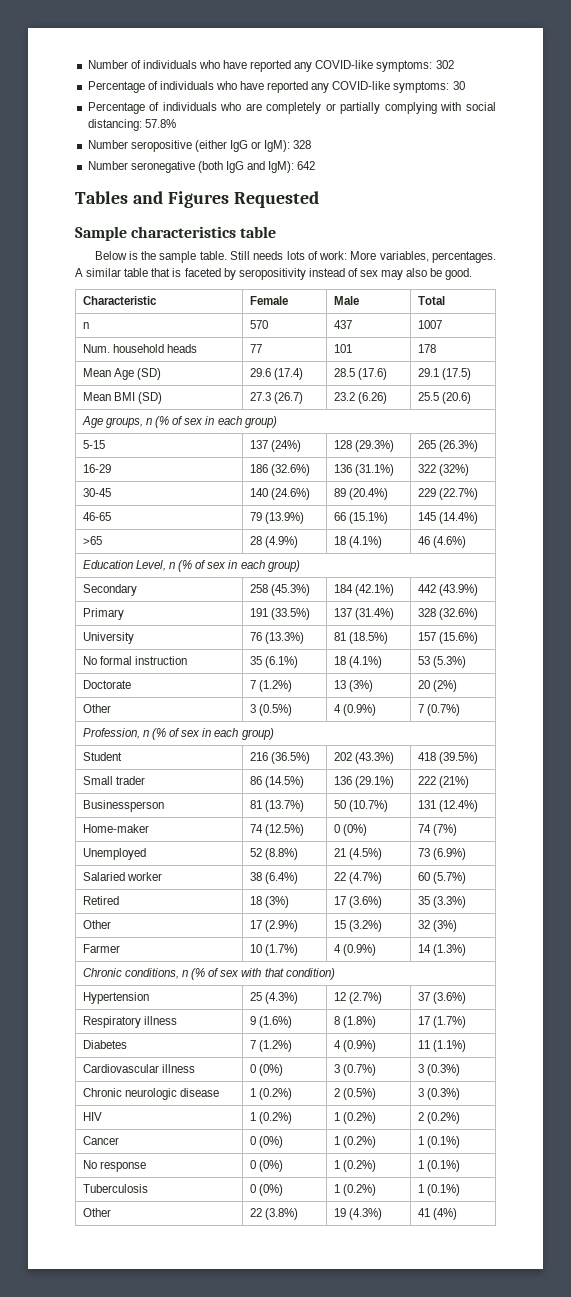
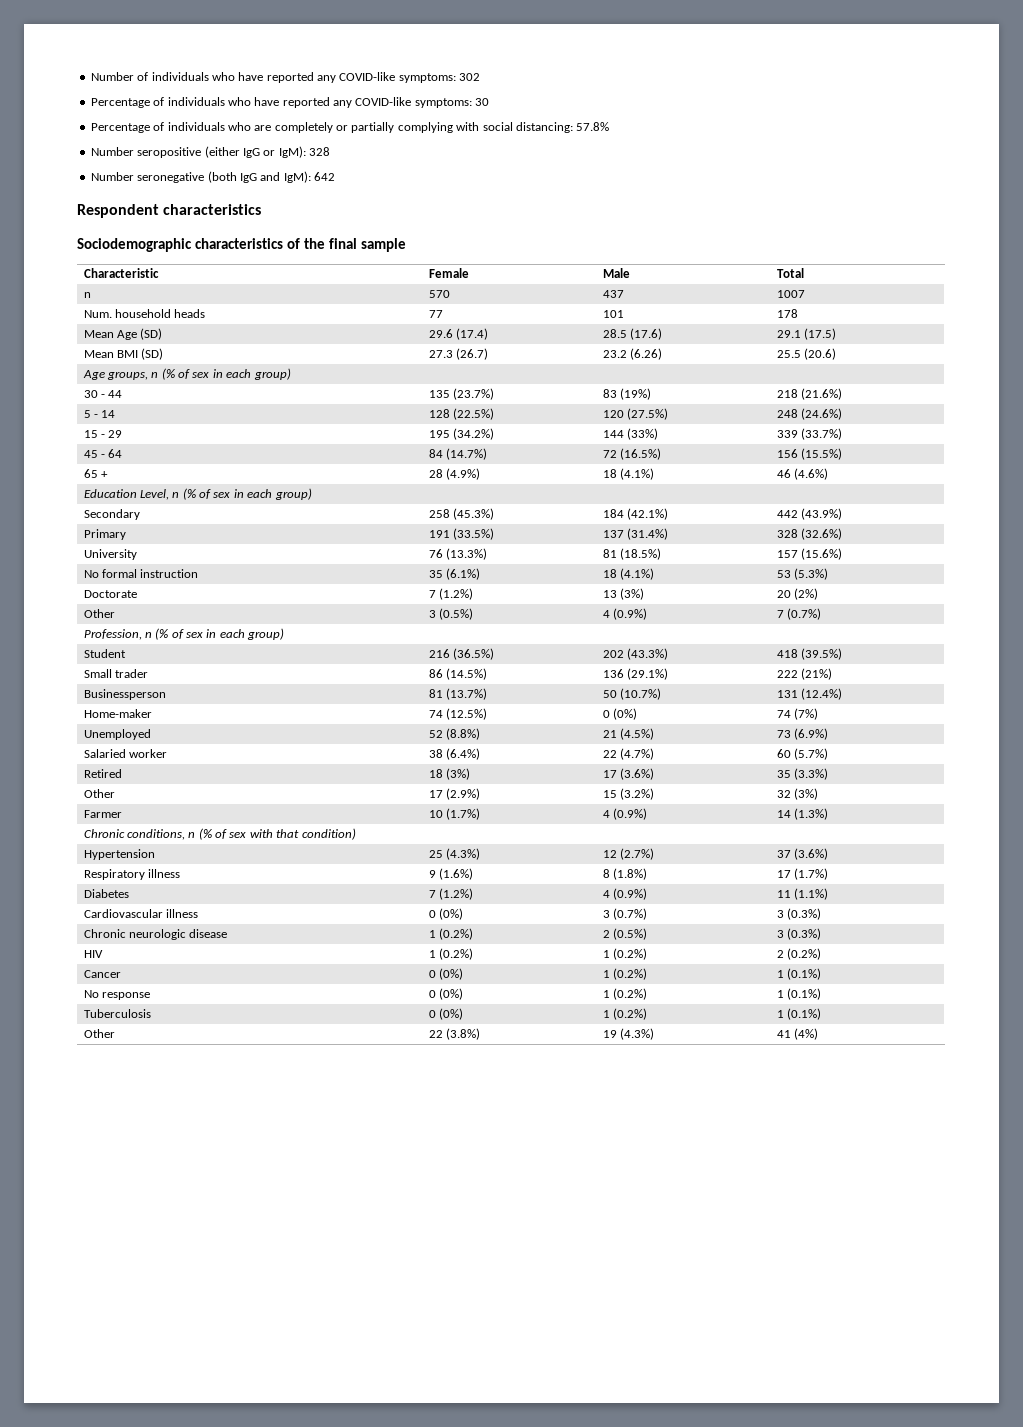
- Tables and Figures Requested
- Sample characteristics table
- Below is the sample table. Still needs lots of work: More variables, percentages. A similar table that is faceted by seropositivity instead of sex may also be good.
+ Respondent characteristics
+ Sociodemographic characteristics of the final sample
- 5-15 | 137 (24%) | 128 (29.3%) | 265 (26.3%)
- 16-29 | 186 (32.6%) | 136 (31.1%) | 322 (32%)
- 30-45 | 140 (24.6%) | 89 (20.4%) | 229 (22.7%)
- 46-65 | 79 (13.9%) | 66 (15.1%) | 145 (14.4%)
- >65 | 28 (4.9%) | 18 (4.1%) | 46 (4.6%)
+ 30 - 44 | 135 (23.7%) | 83 (19%) | 218 (21.6%)
+ 5 - 14 | 128 (22.5%) | 120 (27.5%) | 248 (24.6%)
+ 15 - 29 | 195 (34.2%) | 144 (33%) | 339 (33.7%)
+ 45 - 64 | 84 (14.7%) | 72 (16.5%) | 156 (15.5%)
+ 65 + | 28 (4.9%) | 18 (4.1%) | 46 (4.6%)

